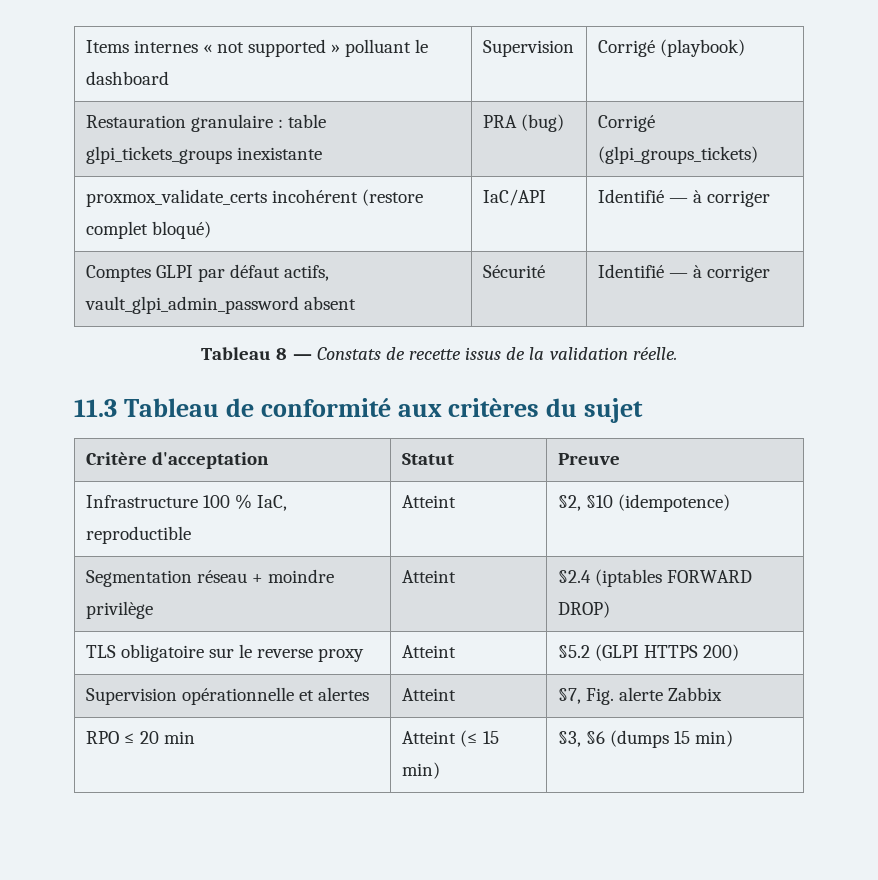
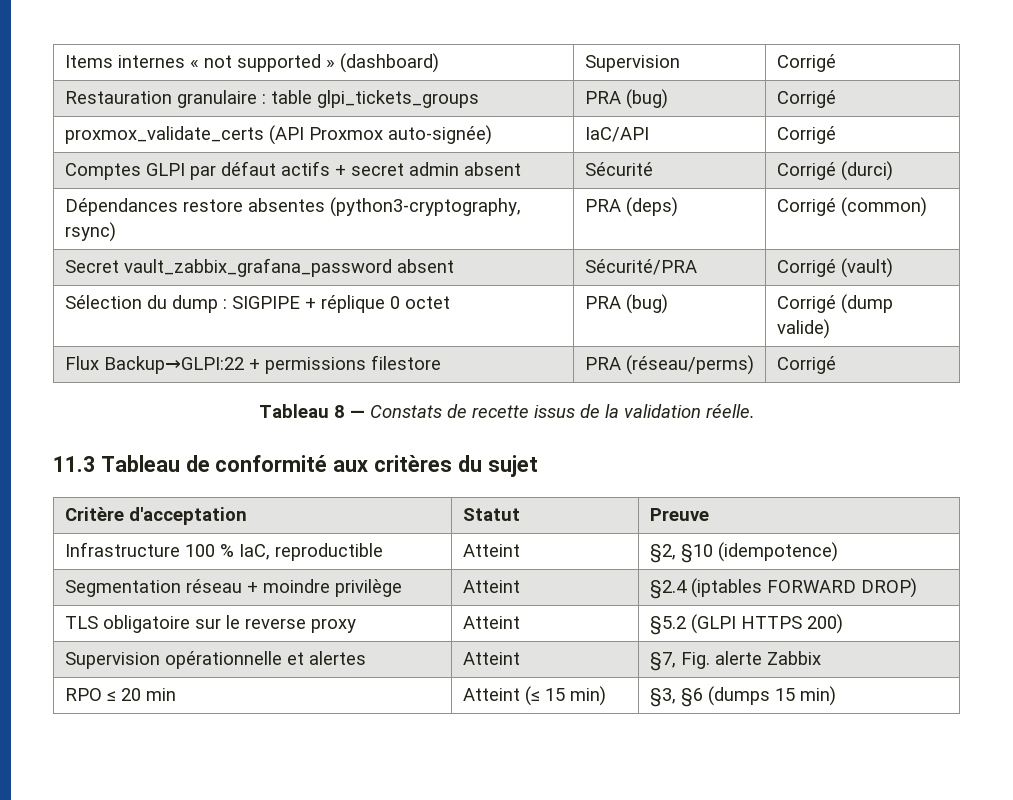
- Items internes « not supported » polluant le dashboard | Supervision | Corrigé (playbook)
+ Items internes « not supported » (dashboard) | Supervision | Corrigé
- Restauration granulaire : table glpi_tickets_groups inexistante | PRA (bug) | Corrigé (glpi_groups_tickets)
+ Restauration granulaire : table glpi_tickets_groups | PRA (bug) | Corrigé
- proxmox_validate_certs incohérent (restore complet bloqué) | IaC/API | Identifié — à corriger
- Comptes GLPI par défaut actifs, vault_glpi_admin_password absent | Sécurité | Identifié — à corriger
+ proxmox_validate_certs (API Proxmox auto-signée) | IaC/API | Corrigé
+ Comptes GLPI par défaut actifs + secret admin absent | Sécurité | Corrigé (durci)
+ Dépendances restore absentes (python3-cryptography, rsync) | PRA (deps) | Corrigé (common)
+ Secret vault_zabbix_grafana_password absent | Sécurité/PRA | Corrigé (vault)
+ Sélection du dump : SIGPIPE + réplique 0 octet | PRA (bug) | Corrigé (dump valide)
+ Flux Backup→GLPI:22 + permissions filestore | PRA (réseau/perms) | Corrigé

